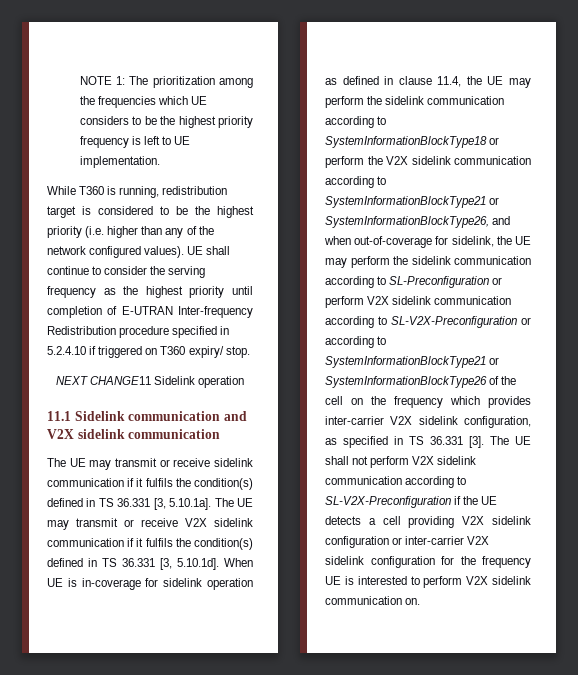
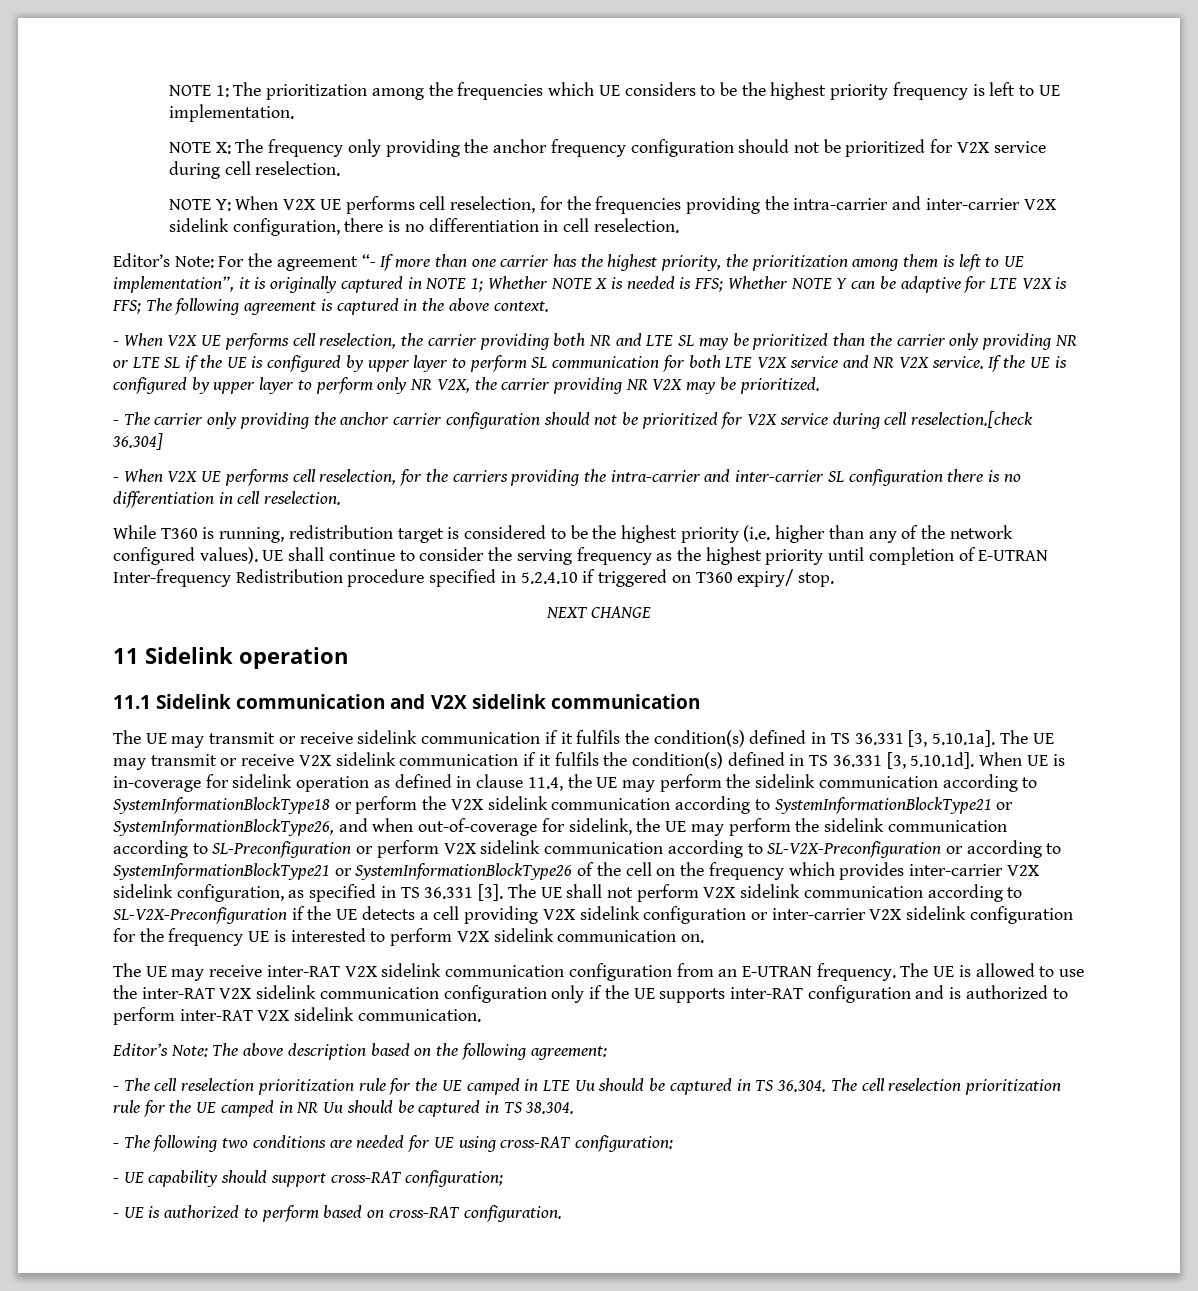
+ NOTE X: The frequency only providing the anchor frequency configuration should not be prioritized for V2X service during cell reselection.
+ NOTE Y: When V2X UE performs cell reselection, for the frequencies providing the intra-carrier and inter-carrier V2X sidelink configuration, there is no differentiation in cell reselection.
+ Editor’s Note: For the agreement “- If more than one carrier has the highest priority, the prioritization among them is left to UE implementation”, it is originally captured in NOTE 1; Whether NOTE X is needed is FFS; Whether NOTE Y can be adaptive for LTE V2X is FFS; The following agreement is captured in the above context.
+ - When V2X UE performs cell reselection, the carrier providing both NR and LTE SL may be prioritized than the carrier only providing NR or LTE SL if the UE is configured by upper layer to perform SL communication for both LTE V2X service and NR V2X service. If the UE is configured by upper layer to perform only NR V2X, the carrier providing NR V2X may be prioritized.
+ - The carrier only providing the anchor carrier configuration should not be prioritized for V2X service during cell reselection.[check 36.304]
+ - When V2X UE performs cell reselection, for the carriers providing the intra-carrier and inter-carrier SL configuration there is no differentiation in cell reselection.
- NEXT CHANGE11 Sidelink operation
+ NEXT CHANGE
+ 11 Sidelink operation
+ The UE may receive inter-RAT V2X sidelink communication configuration from an E-UTRAN frequency. The UE is allowed to use the inter-RAT V2X sidelink communication configuration only if the UE supports inter-RAT configuration and is authorized to perform inter-RAT V2X sidelink communication.
+ Editor’s Note: The above description based on the following agreement:
+ - The cell reselection prioritization rule for the UE camped in LTE Uu should be captured in TS 36.304. The cell reselection prioritization rule for the UE camped in NR Uu should be captured in TS 38.304.
+ - The following two conditions are needed for UE using cross-RAT configuration:
+ - UE capability should support cross-RAT configuration;
+ - UE is authorized to perform based on cross-RAT configuration.

